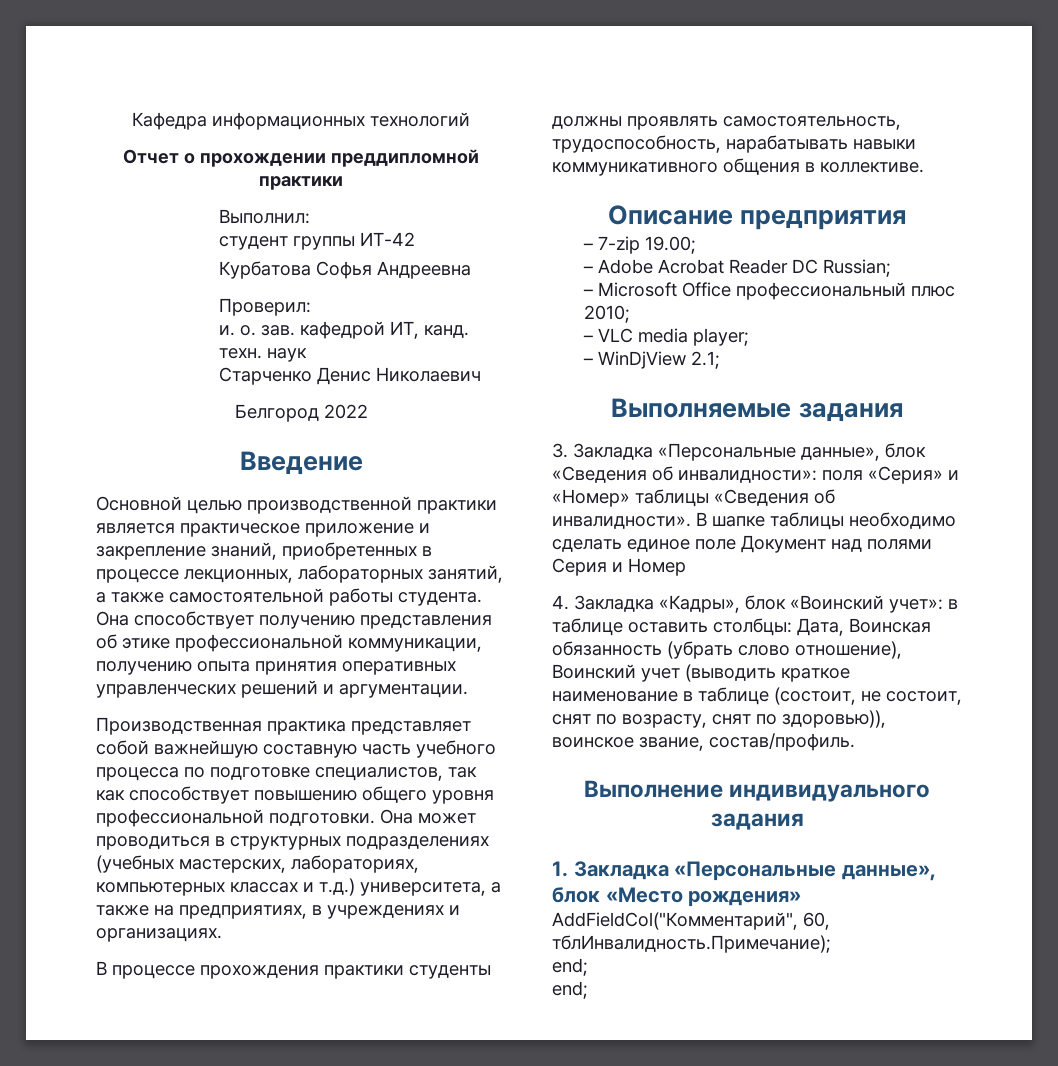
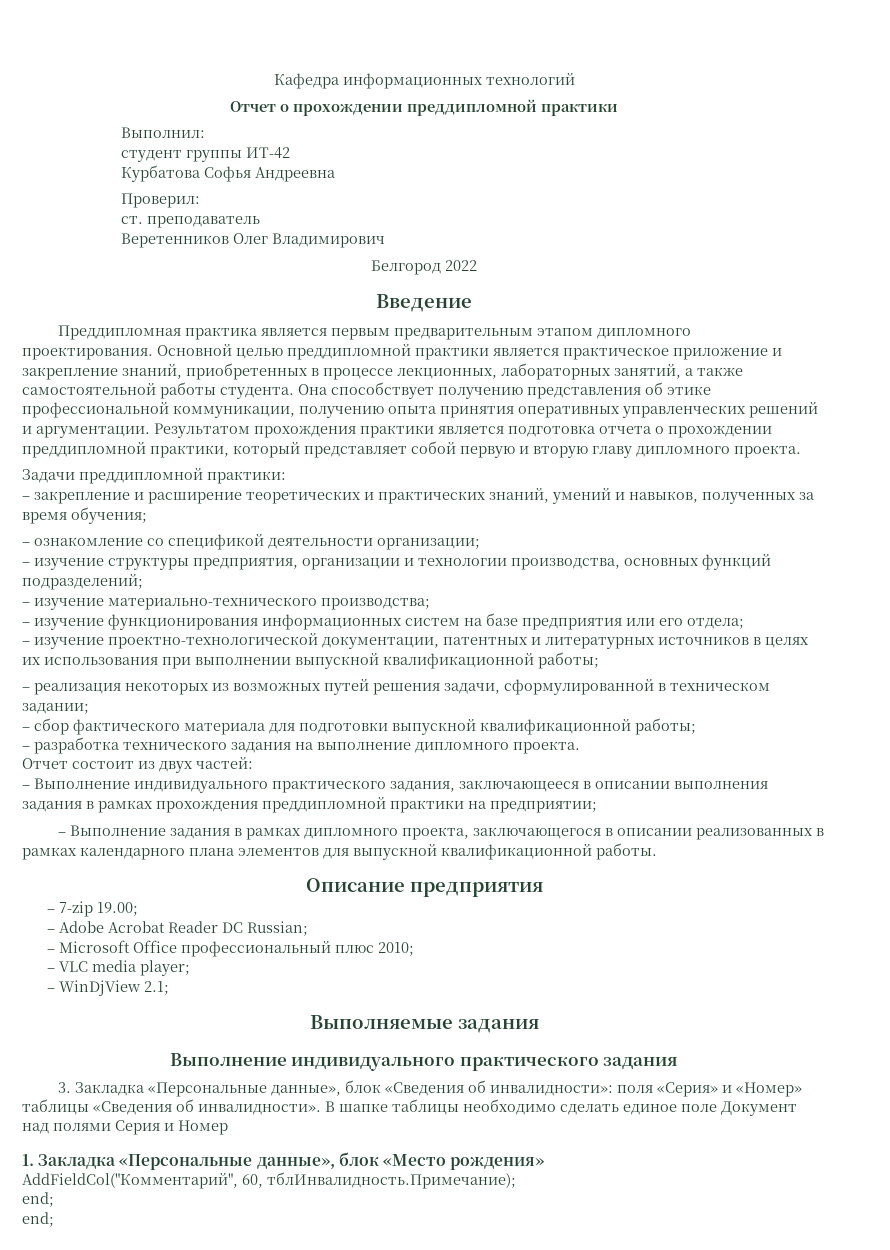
- и. о. зав. кафедрой ИТ, канд. техн. наук
- Старченко Денис Николаевич
+ ст. преподаватель
+ Веретенников Олег Владимирович
  Белгород 2022
  Введение
- Основной целью производственной практики является практическое приложение и закрепление знаний, приобретенных в процессе лекционных, лабораторных занятий, а также самостоятельной работы студента.
+ Преддипломная практика является первым предварительным этапом дипломного проектирования. Основной целью преддипломной практики является практическое приложение и закрепление знаний, приобретенных в процессе лекционных, лабораторных занятий, а также самостоятельной работы студента.
- Она способствует получению представления об этике профессиональной коммуникации, получению опыта принятия оперативных управленческих решений и аргументации.
- Производственная практика представляет собой важнейшую составную часть учебного процесса по подготовке специалистов, так как способствует повышению общего уровня профессиональной подготовки. Она может проводиться в структурных подразделениях (учебных мастерских, лабораториях, компьютерных классах и т.д.) университета, а также на предприятиях, в учреждениях и организациях.
- В процессе прохождения практики студенты должны проявлять самостоятельность, трудоспособность, нарабатывать навыки коммуникативного общения в коллективе.
+ Она способствует получению представления об этике профессиональной коммуникации, получению опыта принятия оперативных управленческих решений и аргументации. Результатом прохождения практики является подготовка отчета о прохождении преддипломной практики, который представляет собой первую и вторую главу дипломного проекта.
+ Задачи преддипломной практики:
+ – закрепление и расширение теоретических и практических знаний, умений и навыков, полученных за время обучения;
+ – ознакомление со спецификой деятельности организации;
+ – изучение структуры предприятия, организации и технологии производства, основных функций подразделений;
+ – изучение материально-технического производства;
+ – изучение функционирования информационных систем на базе предприятия или его отдела;
+ – изучение проектно-технологической документации, патентных и литературных источников в целях их использования при выполнении выпускной квалификационной работы;
+ – реализация некоторых из возможных путей решения задачи, сформулированной в техническом задании;
+ – сбор фактического материала для подготовки выпускной квалификационной работы;
+ – разработка технического задания на выполнение дипломного проекта.
+ Отчет состоит из двух частей:
+ – Выполнение индивидуального практического задания, заключающееся в описании выполнения задания в рамках прохождения преддипломной практики на предприятии;
+ – Выполнение задания в рамках дипломного проекта, заключающегося в описании реализованных в рамках календарного плана элементов для выпускной квалификационной работы.
+ Выполнение индивидуального практического задания
- 4. Закладка «Кадры», блок «Воинский учет»: в таблице оставить столбцы: Дата, Воинская обязанность (убрать слово отношение), Воинский учет (выводить краткое наименование в таблице (состоит, не состоит, снят по возрасту, снят по здоровью)), воинское звание, состав/профиль.
- Выполнение индивидуального задания

